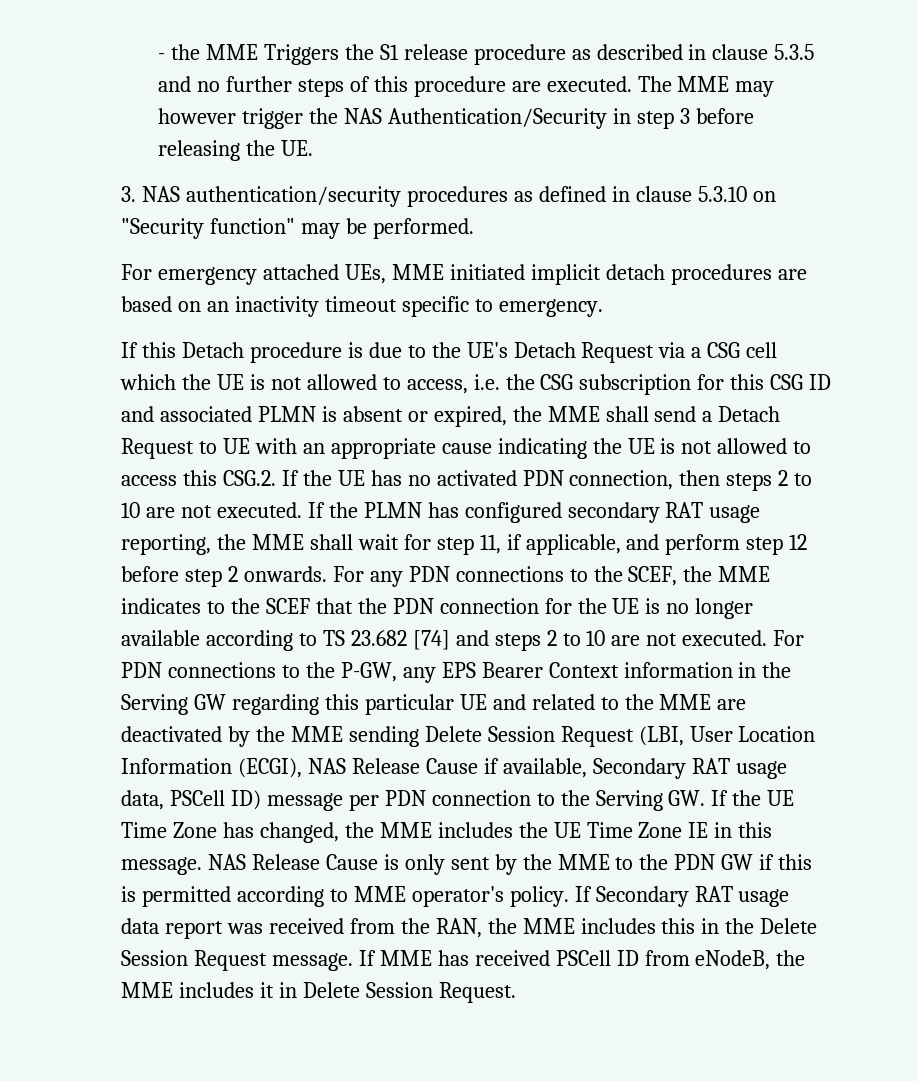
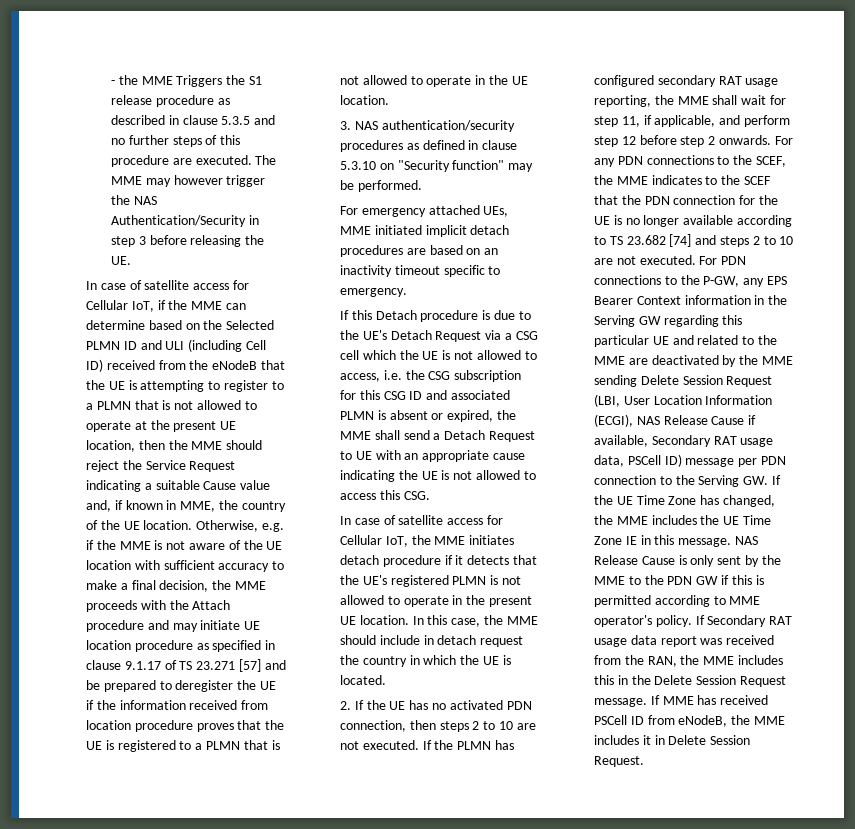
+ In case of satellite access for Cellular IoT, if the MME can determine based on the Selected PLMN ID and ULI (including Cell ID) received from the eNodeB that the UE is attempting to register to a PLMN that is not allowed to operate at the present UE location, then the MME should reject the Service Request indicating a suitable Cause value and, if known in MME, the country of the UE location. Otherwise, e.g. if the MME is not aware of the UE location with sufficient accuracy to make a final decision, the MME proceeds with the Attach procedure and may initiate UE location procedure as specified in clause 9.1.17 of TS 23.271 [57] and be prepared to deregister the UE if the information received from location procedure proves that the UE is registered to a PLMN that is not allowed to operate in the UE location.
- If this Detach procedure is due to the UE's Detach Request via a CSG cell which the UE is not allowed to access, i.e. the CSG subscription for this CSG ID and associated PLMN is absent or expired, the MME shall send a Detach Request to UE with an appropriate cause indicating the UE is not allowed to access this CSG.2. If the UE has no activated PDN connection, then steps 2 to 10 are not executed.
+ If this Detach procedure is due to the UE's Detach Request via a CSG cell which the UE is not allowed to access, i.e. the CSG subscription for this CSG ID and associated PLMN is absent or expired, the MME shall send a Detach Request to UE with an appropriate cause indicating the UE is not allowed to access this CSG.
+ In case of satellite access for Cellular IoT, the MME initiates detach procedure if it detects that the UE's registered PLMN is not allowed to operate in the present UE location. In this case, the MME should include in detach request the country in which the UE is located.
+ 2. If the UE has no activated PDN connection, then steps 2 to 10 are not executed.

